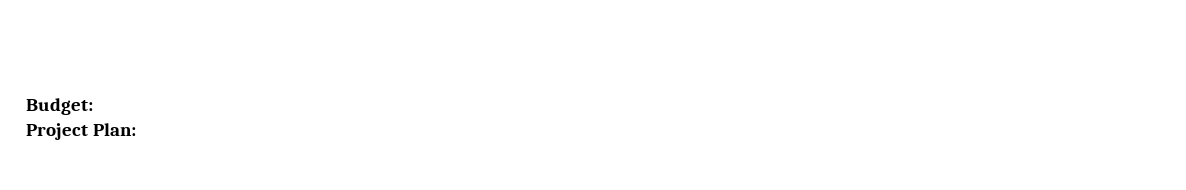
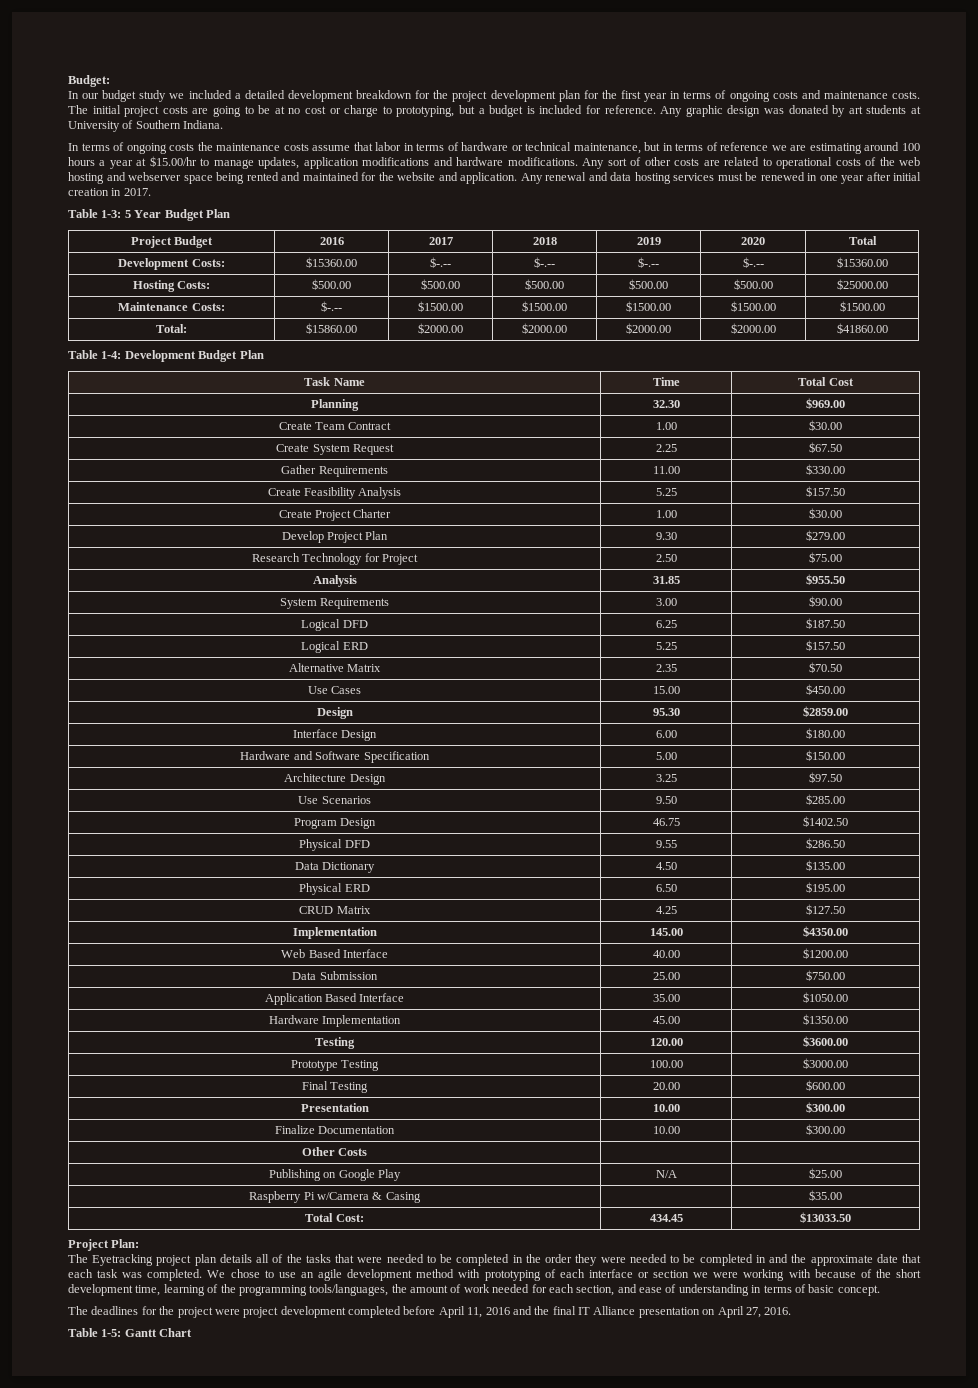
+ In our budget study we included a detailed development breakdown for the project development plan for the first year in terms of ongoing costs and maintenance costs. The initial project costs are going to be at no cost or charge to prototyping, but a budget is included for reference. Any graphic design was donated by art students at University of Southern Indiana.
+ In terms of ongoing costs the maintenance costs assume that labor in terms of hardware or technical maintenance, but in terms of reference we are estimating around 100 hours a year at $15.00/hr to manage updates, application modifications and hardware modifications. Any sort of other costs are related to operational costs of the web hosting and webserver space being rented and maintained for the website and application. Any renewal and data hosting services must be renewed in one year after initial creation in 2017.
+ Table 1-3: 5 Year Budget Plan
+ Project Budget | 2016 | 2017 | 2018 | 2019 | 2020 | Total
+ Development Costs: | $15360.00 | $-.-- | $-.-- | $-.-- | $-.-- | $15360.00
+ Hosting Costs: | $500.00 | $500.00 | $500.00 | $500.00 | $500.00 | $25000.00
+ Maintenance Costs: | $-.-- | $1500.00 | $1500.00 | $1500.00 | $1500.00 | $1500.00
+ Total: | $15860.00 | $2000.00 | $2000.00 | $2000.00 | $2000.00 | $41860.00
+ Table 1-4: Development Budget Plan
+ Task Name | Time | Total Cost
+ Planning | 32.30 | $969.00
+ Create Team Contract | 1.00 | $30.00
+ Create System Request | 2.25 | $67.50
+ Gather Requirements | 11.00 | $330.00
+ Create Feasibility Analysis | 5.25 | $157.50
+ Create Project Charter | 1.00 | $30.00
+ Develop Project Plan | 9.30 | $279.00
+ Research Technology for Project | 2.50 | $75.00
+ Analysis | 31.85 | $955.50
+ System Requirements | 3.00 | $90.00
+ Logical DFD | 6.25 | $187.50
+ Logical ERD | 5.25 | $157.50
+ Alternative Matrix | 2.35 | $70.50
+ Use Cases | 15.00 | $450.00
+ Design | 95.30 | $2859.00
+ Interface Design | 6.00 | $180.00
+ Hardware and Software Specification | 5.00 | $150.00
+ Architecture Design | 3.25 | $97.50
+ Use Scenarios | 9.50 | $285.00
+ Program Design | 46.75 | $1402.50
+ Physical DFD | 9.55 | $286.50
+ Data Dictionary | 4.50 | $135.00
+ Physical ERD | 6.50 | $195.00
+ CRUD Matrix | 4.25 | $127.50
+ Implementation | 145.00 | $4350.00
+ Web Based Interface | 40.00 | $1200.00
+ Data Submission | 25.00 | $750.00
+ Application Based Interface | 35.00 | $1050.00
+ Hardware Implementation | 45.00 | $1350.00
+ Testing | 120.00 | $3600.00
+ Prototype Testing | 100.00 | $3000.00
+ Final Testing | 20.00 | $600.00
+ Presentation | 10.00 | $300.00
+ Finalize Documentation | 10.00 | $300.00
+ Other Costs | |
+ Publishing on Google Play | N/A | $25.00
+ Raspberry Pi w/Camera & Casing | | $35.00
+ Total Cost: | 434.45 | $13033.50
  Project Plan:
+ The Eyetracking project plan details all of the tasks that were needed to be completed in the order they were needed to be completed in and the approximate date that each task was completed. We chose to use an agile development method with prototyping of each interface or section we were working with because of the short development time, learning of the programming tools/languages, the amount of work needed for each section, and ease of understanding in terms of basic concept.
+ The deadlines for the project were project development completed before April 11, 2016 and the final IT Alliance presentation on April 27, 2016.
+ Table 1-5: Gantt Chart

